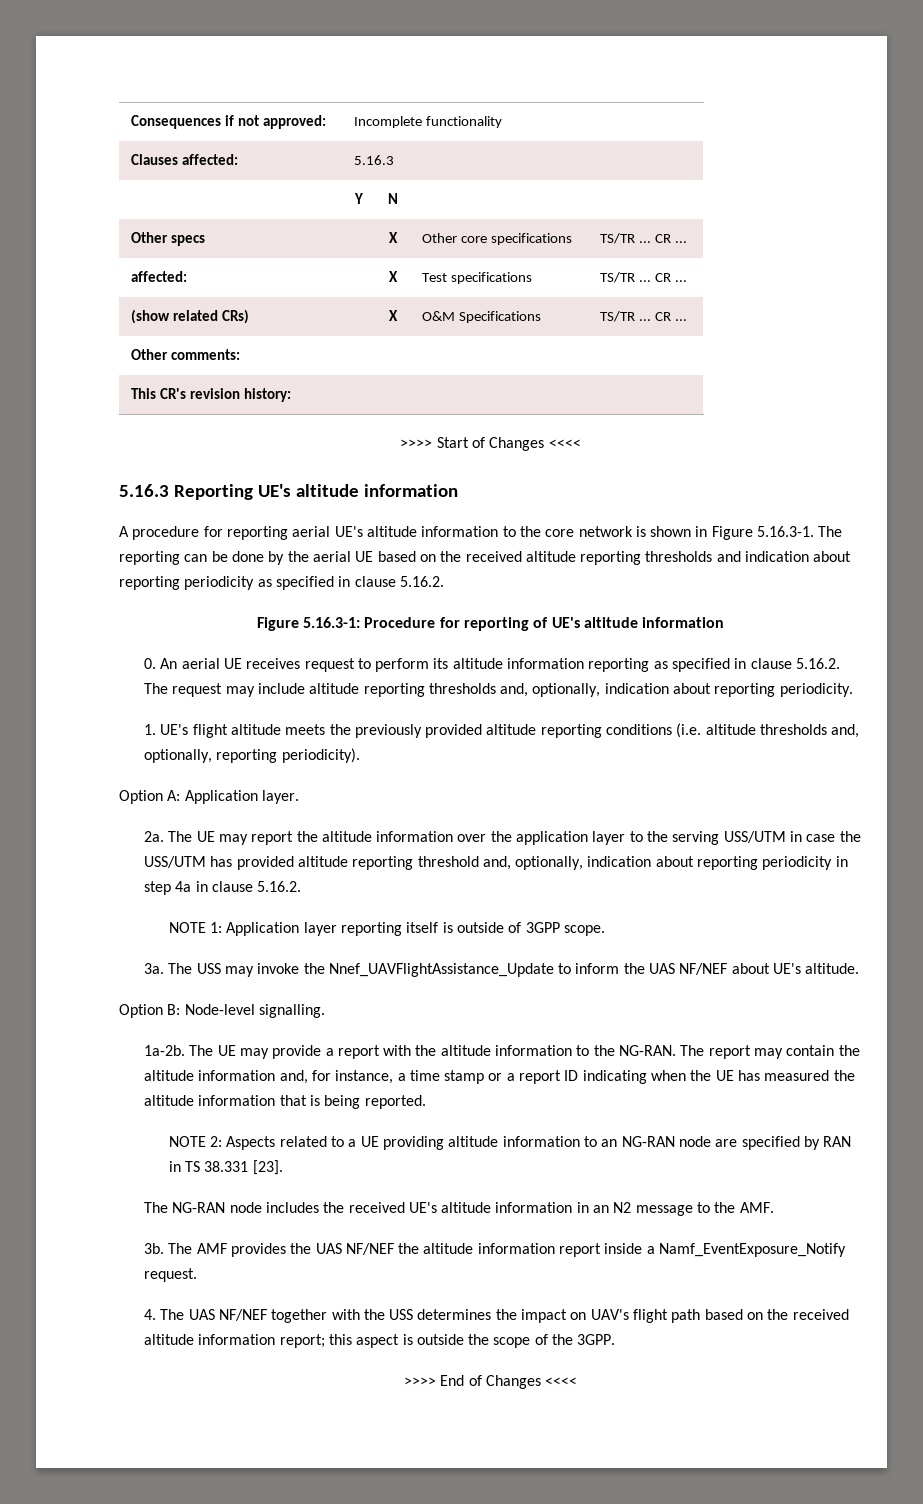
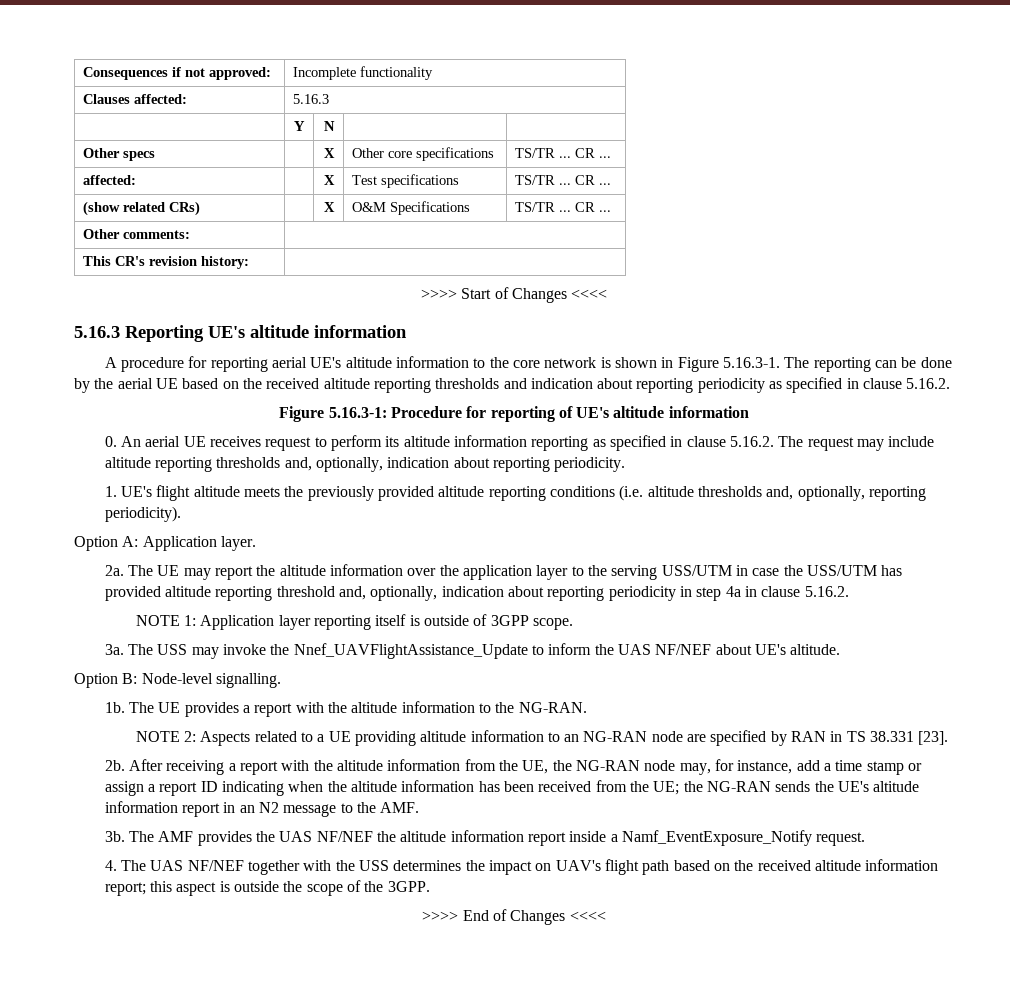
- 1a-2b. The UE may provide a report with the altitude information to the NG-RAN. The report may contain the altitude information and, for instance, a time stamp or a report ID indicating when the UE has measured the altitude information that is being reported.
+ 1b. The UE provides a report with the altitude information to the NG-RAN.
- The NG-RAN node includes the received UE's altitude information in an N2 message to the AMF.
+ 2b. After receiving a report with the altitude information from the UE, the NG-RAN node may, for instance, add a time stamp or assign a report ID indicating when the altitude information has been received from the UE; the NG-RAN sends the UE's altitude information report in an N2 message to the AMF.

